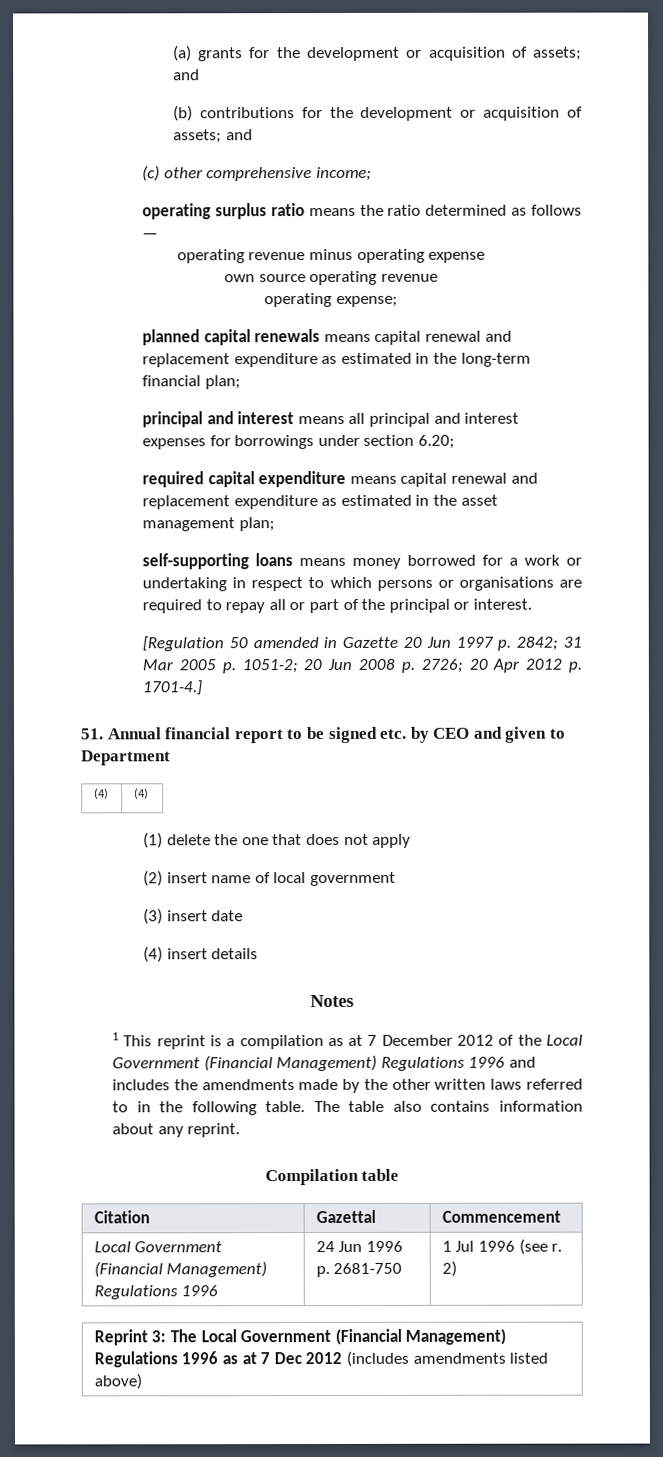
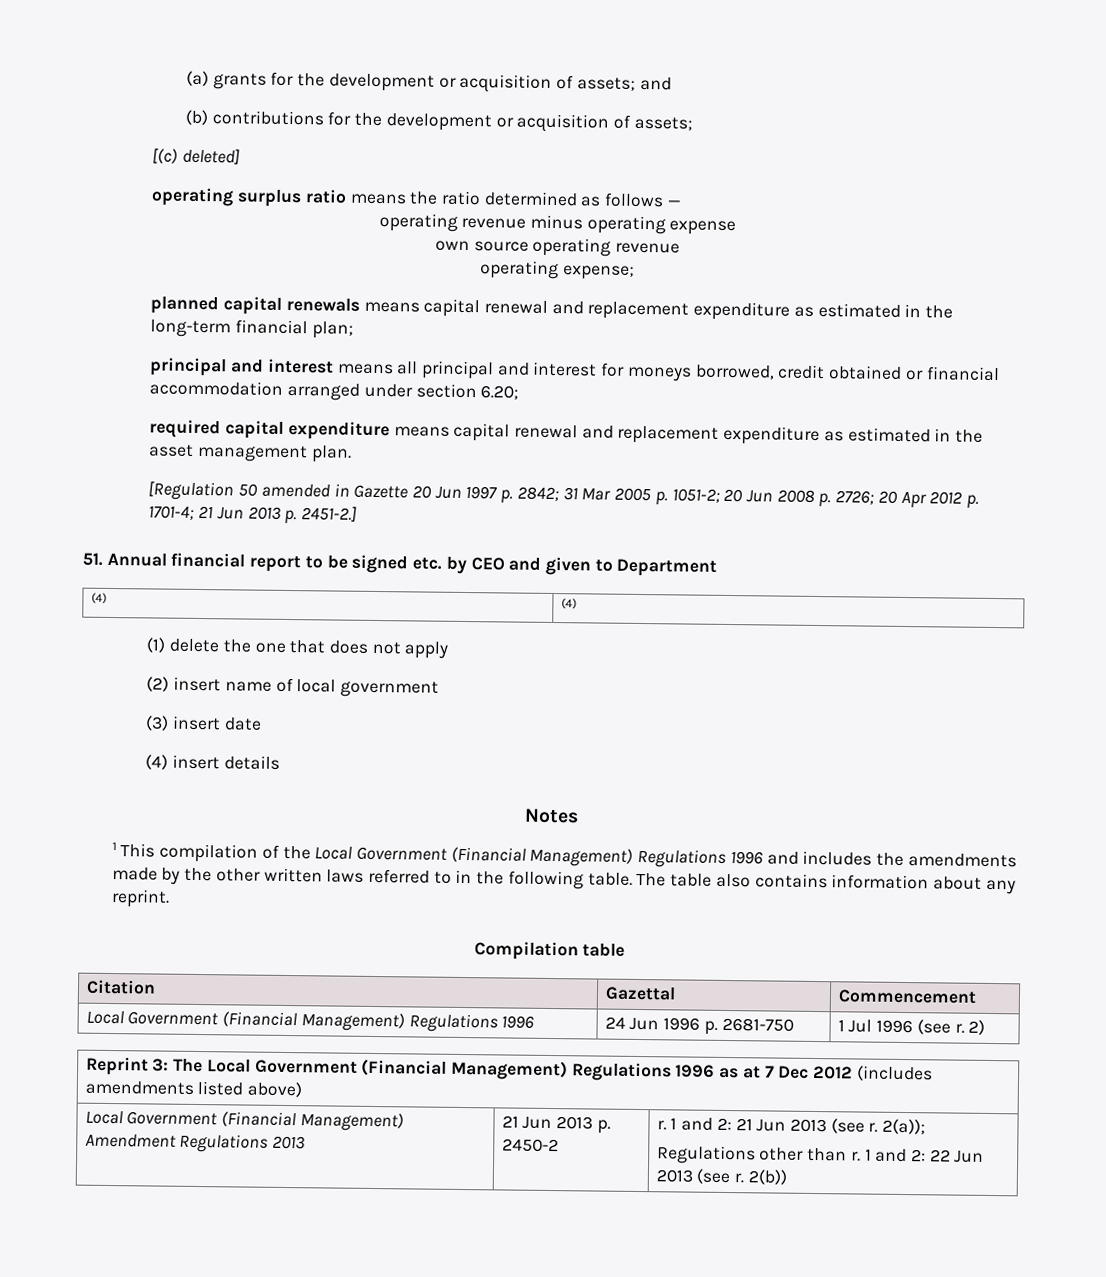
- (b) contributions for the development or acquisition of assets; and
- (c) other comprehensive income;
+ (b) contributions for the development or acquisition of assets;
+ [(c) deleted]
- principal and interest means all principal and interest expenses for borrowings under section 6.20;
+ principal and interest means all principal and interest for moneys borrowed, credit obtained or financial accommodation arranged under section 6.20;
- required capital expenditure means capital renewal and replacement expenditure as estimated in the asset management plan;
- self-supporting loans means money borrowed for a work or undertaking in respect to which persons or organisations are required to repay all or part of the principal or interest.
+ required capital expenditure means capital renewal and replacement expenditure as estimated in the asset management plan.
- [Regulation 50 amended in Gazette 20 Jun 1997 p. 2842; 31 Mar 2005 p. 1051-2; 20 Jun 2008 p. 2726; 20 Apr 2012 p. 1701-4.]
+ [Regulation 50 amended in Gazette 20 Jun 1997 p. 2842; 31 Mar 2005 p. 1051-2; 20 Jun 2008 p. 2726; 20 Apr 2012 p. 1701-4; 21 Jun 2013 p. 2451-2.]
- 1 This reprint is a compilation as at 7 December 2012 of the Local Government (Financial Management) Regulations 1996 and includes the amendments made by the other written laws referred to in the following table.
+ 1 This compilation of the Local Government (Financial Management) Regulations 1996 and includes the amendments made by the other written laws referred to in the following table.
+ Local Government (Financial Management) Amendment Regulations 2013 | 21 Jun 2013 p. 2450-2 | r. 1 and 2: 21 Jun 2013 (see r. 2(a));
+ Regulations other than r. 1 and 2: 22 Jun 2013 (see r. 2(b))

